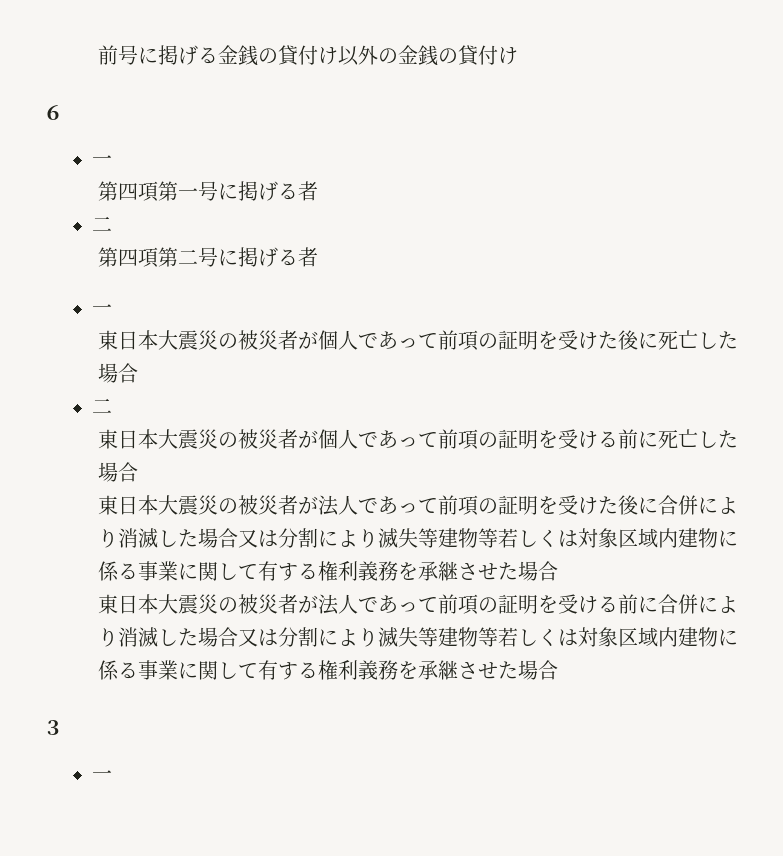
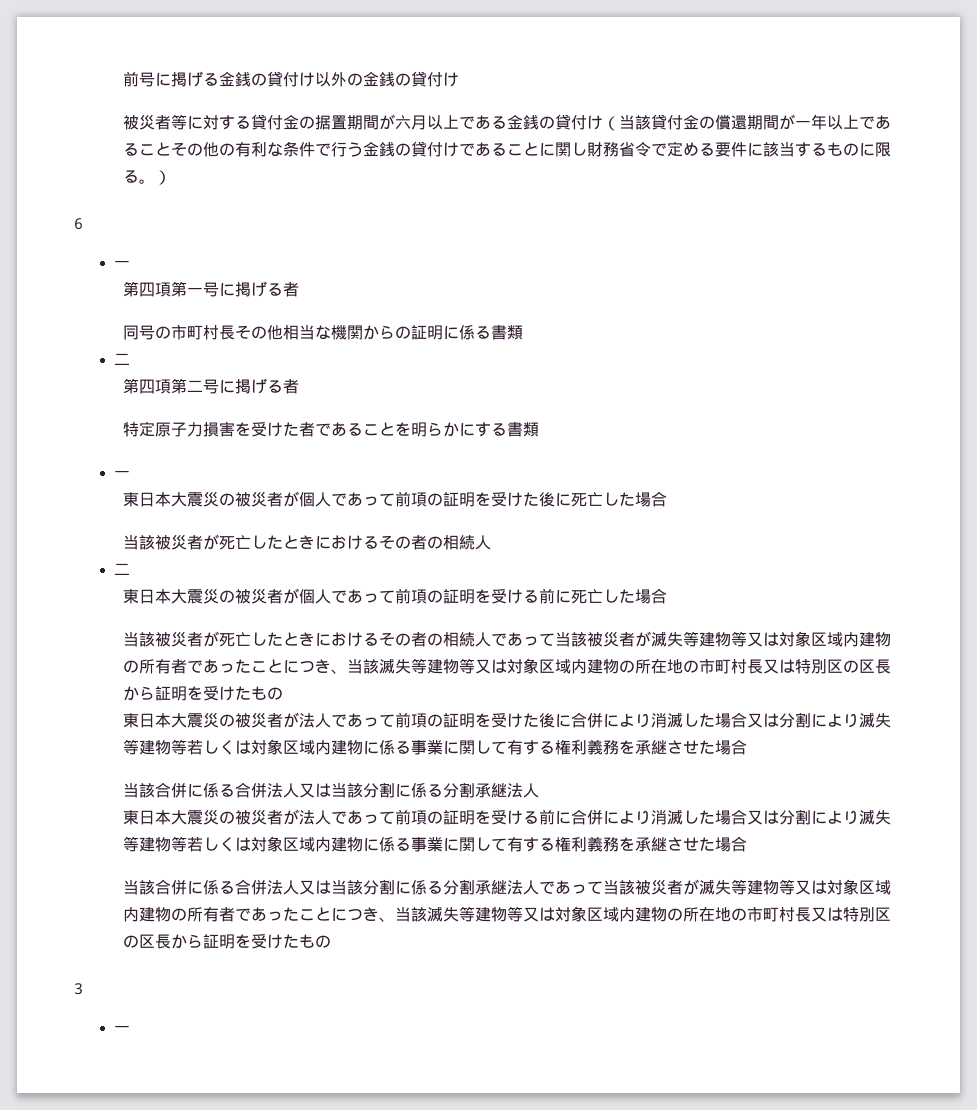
+ 被災者等に対する貸付金の据置期間が六月以上である金銭の貸付け（当該貸付金の償還期間が一年以上であることその他の有利な条件で行う金銭の貸付けであることに関し財務省令で定める要件に該当するものに限る。）
+ 同号の市町村長その他相当な機関からの証明に係る書類
+ 特定原子力損害を受けた者であることを明らかにする書類
  東日本大震災の被災者が個人であって前項の証明を受けた後に死亡した場合
+ 当該被災者が死亡したときにおけるその者の相続人
+ 当該被災者が死亡したときにおけるその者の相続人であって当該被災者が滅失等建物等又は対象区域内建物の所有者であったことにつき、当該滅失等建物等又は対象区域内建物の所在地の市町村長又は特別区の区長から証明を受けたもの
  東日本大震災の被災者が法人であって前項の証明を受けた後に合併により消滅した場合又は分割により滅失等建物等若しくは対象区域内建物に係る事業に関して有する権利義務を承継させた場合
+ 当該合併に係る合併法人又は当該分割に係る分割承継法人
+ 当該合併に係る合併法人又は当該分割に係る分割承継法人であって当該被災者が滅失等建物等又は対象区域内建物の所有者であったことにつき、当該滅失等建物等又は対象区域内建物の所在地の市町村長又は特別区の区長から証明を受けたもの

